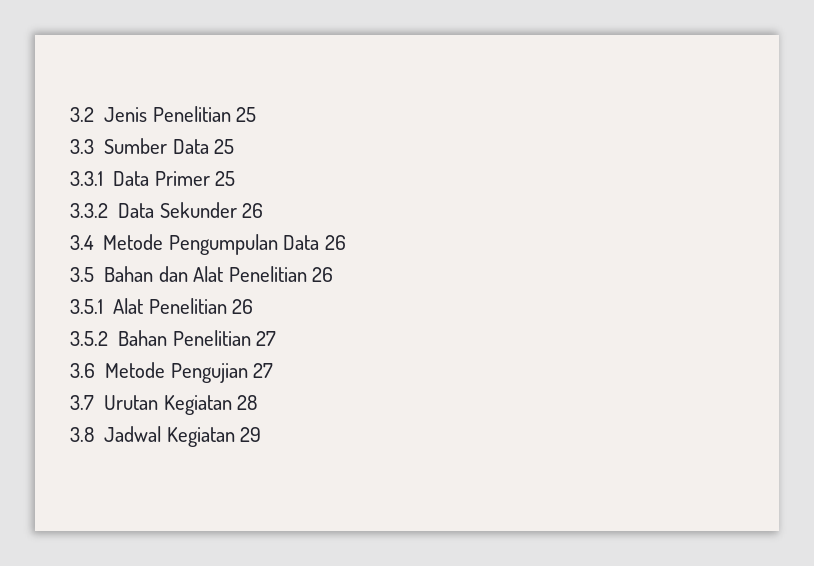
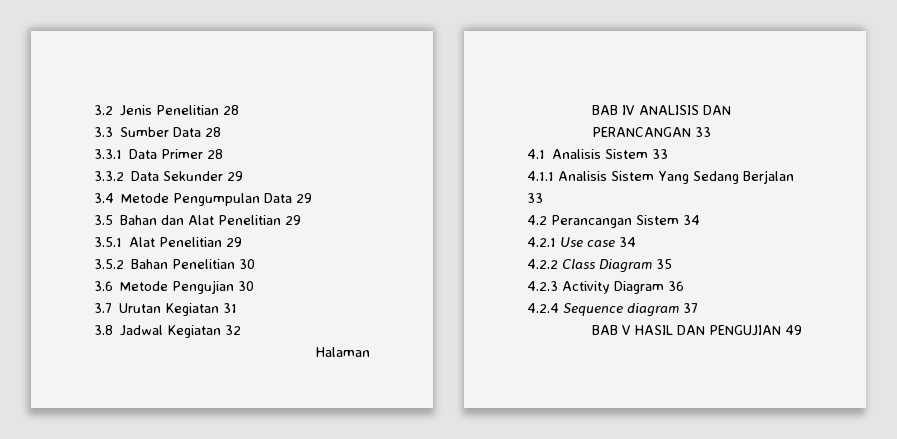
- 3.2 Jenis Penelitian 25
+ 3.2 Jenis Penelitian 28
- 3.3 Sumber Data 25
+ 3.3 Sumber Data 28
- 3.3.1 Data Primer 25
+ 3.3.1 Data Primer 28
- 3.3.2 Data Sekunder 26
+ 3.3.2 Data Sekunder 29
- 3.4 Metode Pengumpulan Data 26
+ 3.4 Metode Pengumpulan Data 29
- 3.5 Bahan dan Alat Penelitian 26
+ 3.5 Bahan dan Alat Penelitian 29
- 3.5.1 Alat Penelitian 26
+ 3.5.1 Alat Penelitian 29
- 3.5.2 Bahan Penelitian 27
+ 3.5.2 Bahan Penelitian 30
- 3.6 Metode Pengujian 27
+ 3.6 Metode Pengujian 30
- 3.7 Urutan Kegiatan 28
+ 3.7 Urutan Kegiatan 31
- 3.8 Jadwal Kegiatan 29
+ 3.8 Jadwal Kegiatan 32
+ Halaman
+ BAB IV ANALISIS DAN PERANCANGAN 33
+ 4.1 Analisis Sistem 33
+ 4.1.1 Analisis Sistem Yang Sedang Berjalan 33
+ 4.2 Perancangan Sistem 34
+ 4.2.1 Use case 34
+ 4.2.2 Class Diagram 35
+ 4.2.3 Activity Diagram 36
+ 4.2.4 Sequence diagram 37
+ BAB V HASIL DAN PENGUJIAN 49

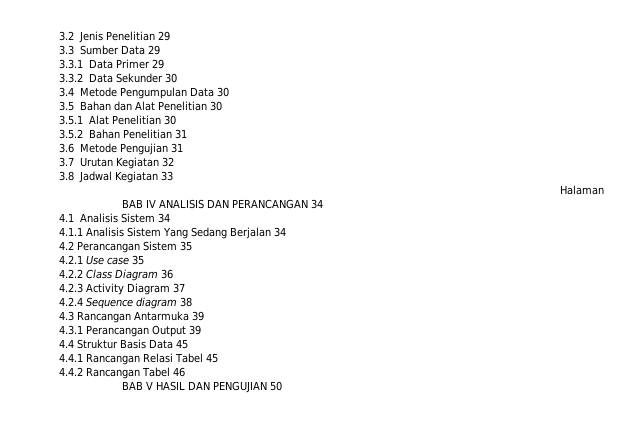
- 3.2 Jenis Penelitian 28
+ 3.2 Jenis Penelitian 29
- 3.3 Sumber Data 28
+ 3.3 Sumber Data 29
- 3.3.1 Data Primer 28
+ 3.3.1 Data Primer 29
- 3.3.2 Data Sekunder 29
+ 3.3.2 Data Sekunder 30
- 3.4 Metode Pengumpulan Data 29
+ 3.4 Metode Pengumpulan Data 30
- 3.5 Bahan dan Alat Penelitian 29
+ 3.5 Bahan dan Alat Penelitian 30
- 3.5.1 Alat Penelitian 29
+ 3.5.1 Alat Penelitian 30
- 3.5.2 Bahan Penelitian 30
+ 3.5.2 Bahan Penelitian 31
- 3.6 Metode Pengujian 30
+ 3.6 Metode Pengujian 31
- 3.7 Urutan Kegiatan 31
+ 3.7 Urutan Kegiatan 32
- 3.8 Jadwal Kegiatan 32
+ 3.8 Jadwal Kegiatan 33
- BAB IV ANALISIS DAN PERANCANGAN 33
+ BAB IV ANALISIS DAN PERANCANGAN 34
- 4.1 Analisis Sistem 33
+ 4.1 Analisis Sistem 34
- 4.1.1 Analisis Sistem Yang Sedang Berjalan 33
+ 4.1.1 Analisis Sistem Yang Sedang Berjalan 34
- 4.2 Perancangan Sistem 34
+ 4.2 Perancangan Sistem 35
- 4.2.1 Use case 34
+ 4.2.1 Use case 35
- 4.2.2 Class Diagram 35
+ 4.2.2 Class Diagram 36
- 4.2.3 Activity Diagram 36
+ 4.2.3 Activity Diagram 37
- 4.2.4 Sequence diagram 37
+ 4.2.4 Sequence diagram 38
+ 4.3 Rancangan Antarmuka 39
+ 4.3.1 Perancangan Output 39
+ 4.4 Struktur Basis Data 45
+ 4.4.1 Rancangan Relasi Tabel 45
+ 4.4.2 Rancangan Tabel 46
- BAB V HASIL DAN PENGUJIAN 49
+ BAB V HASIL DAN PENGUJIAN 50

